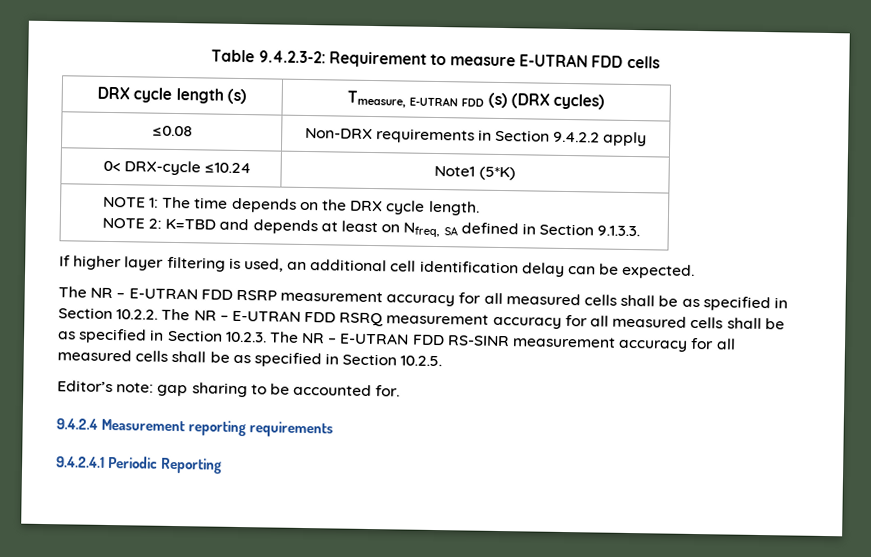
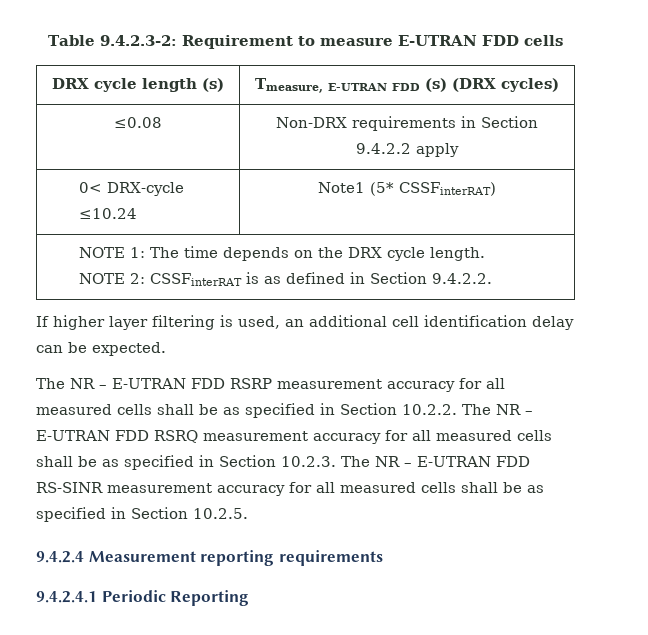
- 0< DRX-cycle ≤10.24 | Note1 (5*K)
+ 0< DRX-cycle ≤10.24 | Note1 (5* CSSFinterRAT)
  NOTE 1: The time depends on the DRX cycle length.
- NOTE 2: K=TBD and depends at least on Nfreq, SA defined in Section 9.1.3.3.
+ NOTE 2: CSSFinterRAT is as defined in Section 9.4.2.2.
- Editor’s note: gap sharing to be accounted for.

